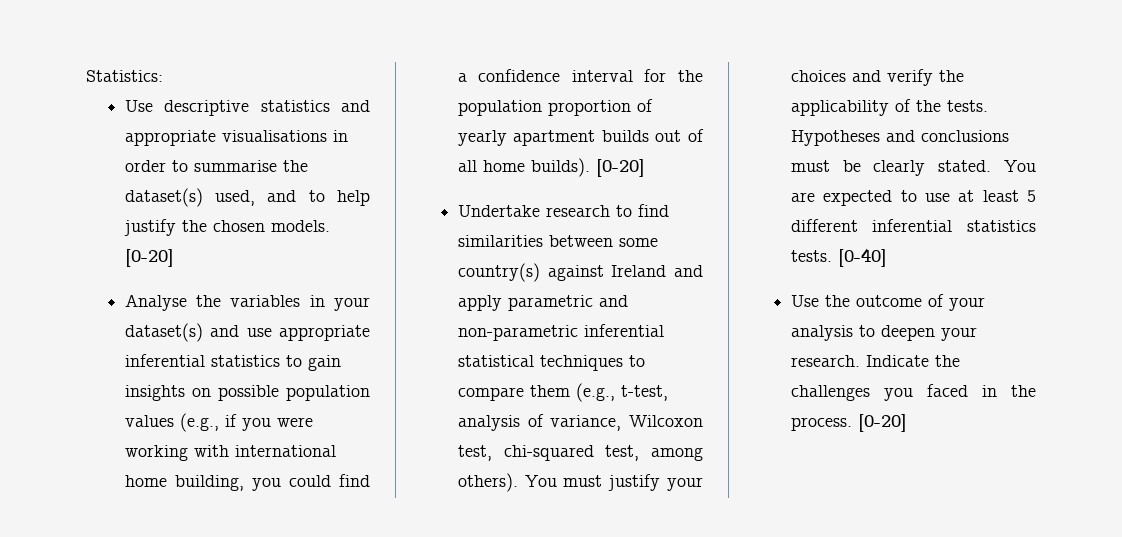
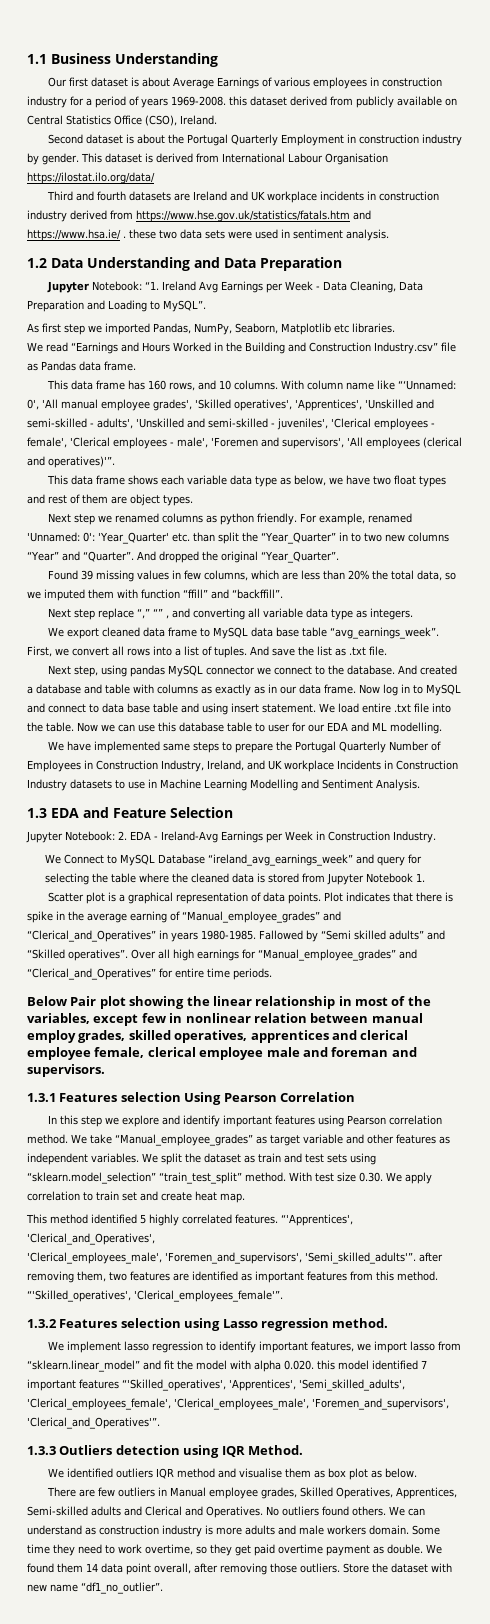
- Statistics:
- Use descriptive statistics and appropriate visualisations in order to summarise the dataset(s) used, and to help justify the chosen models. [0-20]
- Analyse the variables in your dataset(s) and use appropriate inferential statistics to gain insights on possible population values (e.g., if you were working with international home building, you could find a confidence interval for the population proportion of yearly apartment builds out of all home builds). [0-20]
- Undertake research to find similarities between some country(s) against Ireland and apply parametric and non-parametric inferential statistical techniques to compare them (e.g., t-test, analysis of variance, Wilcoxon test, chi-squared test, among others). You must justify your choices and verify the applicability of the tests. Hypotheses and conclusions must be clearly stated. You are expected to use at least 5 different inferential statistics tests. [0-40]
- Use the outcome of your analysis to deepen your research. Indicate the challenges you faced in the process. [0-20]
+ 1.1 Business Understanding
+ Our first dataset is about Average Earnings of various employees in construction industry for a period of years 1969-2008. this dataset derived from publicly available on Central Statistics Office (CSO), Ireland.
+ Second dataset is about the Portugal Quarterly Employment in construction industry by gender. This dataset is derived from International Labour Organisation https://ilostat.ilo.org/data/
+ Third and fourth datasets are Ireland and UK workplace incidents in construction industry derived from https://www.hse.gov.uk/statistics/fatals.htm and https://www.hsa.ie/ . these two data sets were used in sentiment analysis.
+ 1.2 Data Understanding and Data Preparation
+ Jupyter Notebook: “1. Ireland Avg Earnings per Week - Data Cleaning, Data Preparation and Loading to MySQL”.
+ As first step we imported Pandas, NumPy, Seaborn, Matplotlib etc libraries.
+ We read “Earnings and Hours Worked in the Building and Construction Industry.csv” file as Pandas data frame.
+ This data frame has 160 rows, and 10 columns. With column name like “‘Unnamed: 0', 'All manual employee grades', 'Skilled operatives', 'Apprentices', 'Unskilled and semi-skilled - adults', 'Unskilled and semi-skilled - juveniles', 'Clerical employees - female', 'Clerical employees - male', 'Foremen and supervisors', 'All employees (clerical and operatives)'”.
+ This data frame shows each variable data type as below, we have two float types and rest of them are object types.
+ Next step we renamed columns as python friendly. For example, renamed 'Unnamed: 0': 'Year_Quarter' etc. than split the “Year_Quarter” in to two new columns “Year” and “Quarter”. And dropped the original “Year_Quarter”.
+ Found 39 missing values in few columns, which are less than 20% the total data, so we imputed them with function “ffill” and “backffill”.
+ Next step replace “,” “” , and converting all variable data type as integers.
+ We export cleaned data frame to MySQL data base table “avg_earnings_week”. First, we convert all rows into a list of tuples. And save the list as .txt file.
+ Next step, using pandas MySQL connector we connect to the database. And created a database and table with columns as exactly as in our data frame. Now log in to MySQL and connect to data base table and using insert statement. We load entire .txt file into the table. Now we can use this database table to user for our EDA and ML modelling.
+ We have implemented same steps to prepare the Portugal Quarterly Number of Employees in Construction Industry, Ireland, and UK workplace Incidents in Construction Industry datasets to use in Machine Learning Modelling and Sentiment Analysis.
+ 1.3 EDA and Feature Selection
+ Jupyter Notebook: 2. EDA - Ireland-Avg Earnings per Week in Construction Industry.
+ We Connect to MySQL Database “ireland_avg_earnings_week” and query for selecting the table where the cleaned data is stored from Jupyter Notebook 1.
+ Scatter plot is a graphical representation of data points. Plot indicates that there is spike in the average earning of “Manual_employee_grades” and “Clerical_and_Operatives” in years 1980-1985. Fallowed by “Semi skilled adults” and “Skilled operatives”. Over all high earnings for “Manual_employee_grades” and “Clerical_and_Operatives” for entire time periods.
+ Below Pair plot showing the linear relationship in most of the variables, except few in nonlinear relation between manual employ grades, skilled operatives, apprentices and clerical employee female, clerical employee male and foreman and supervisors.
+ 1.3.1 Features selection Using Pearson Correlation
+ In this step we explore and identify important features using Pearson correlation method. We take “Manual_employee_grades” as target variable and other features as independent variables. We split the dataset as train and test sets using “sklearn.model_selection” “train_test_split” method. With test size 0.30. We apply correlation to train set and create heat map.
+ This method identified 5 highly correlated features. “'Apprentices', 'Clerical_and_Operatives',
+ 'Clerical_employees_male', 'Foremen_and_supervisors', 'Semi_skilled_adults'”. after removing them, two features are identified as important features from this method. “'Skilled_operatives', 'Clerical_employees_female'”.
+ 1.3.2 Features selection using Lasso regression method.
+ We implement lasso regression to identify important features, we import lasso from “sklearn.linear_model” and fit the model with alpha 0.020. this model identified 7 important features “'Skilled_operatives', 'Apprentices', 'Semi_skilled_adults', 'Clerical_employees_female', 'Clerical_employees_male', 'Foremen_and_supervisors', 'Clerical_and_Operatives'”.
+ 1.3.3 Outliers detection using IQR Method.
+ We identified outliers IQR method and visualise them as box plot as below.
+ There are few outliers in Manual employee grades, Skilled Operatives, Apprentices, Semi-skilled adults and Clerical and Operatives. No outliers found others. We can understand as construction industry is more adults and male workers domain. Some time they need to work overtime, so they get paid overtime payment as double. We found them 14 data point overall, after removing those outliers. Store the dataset with new name “df1_no_outlier”.

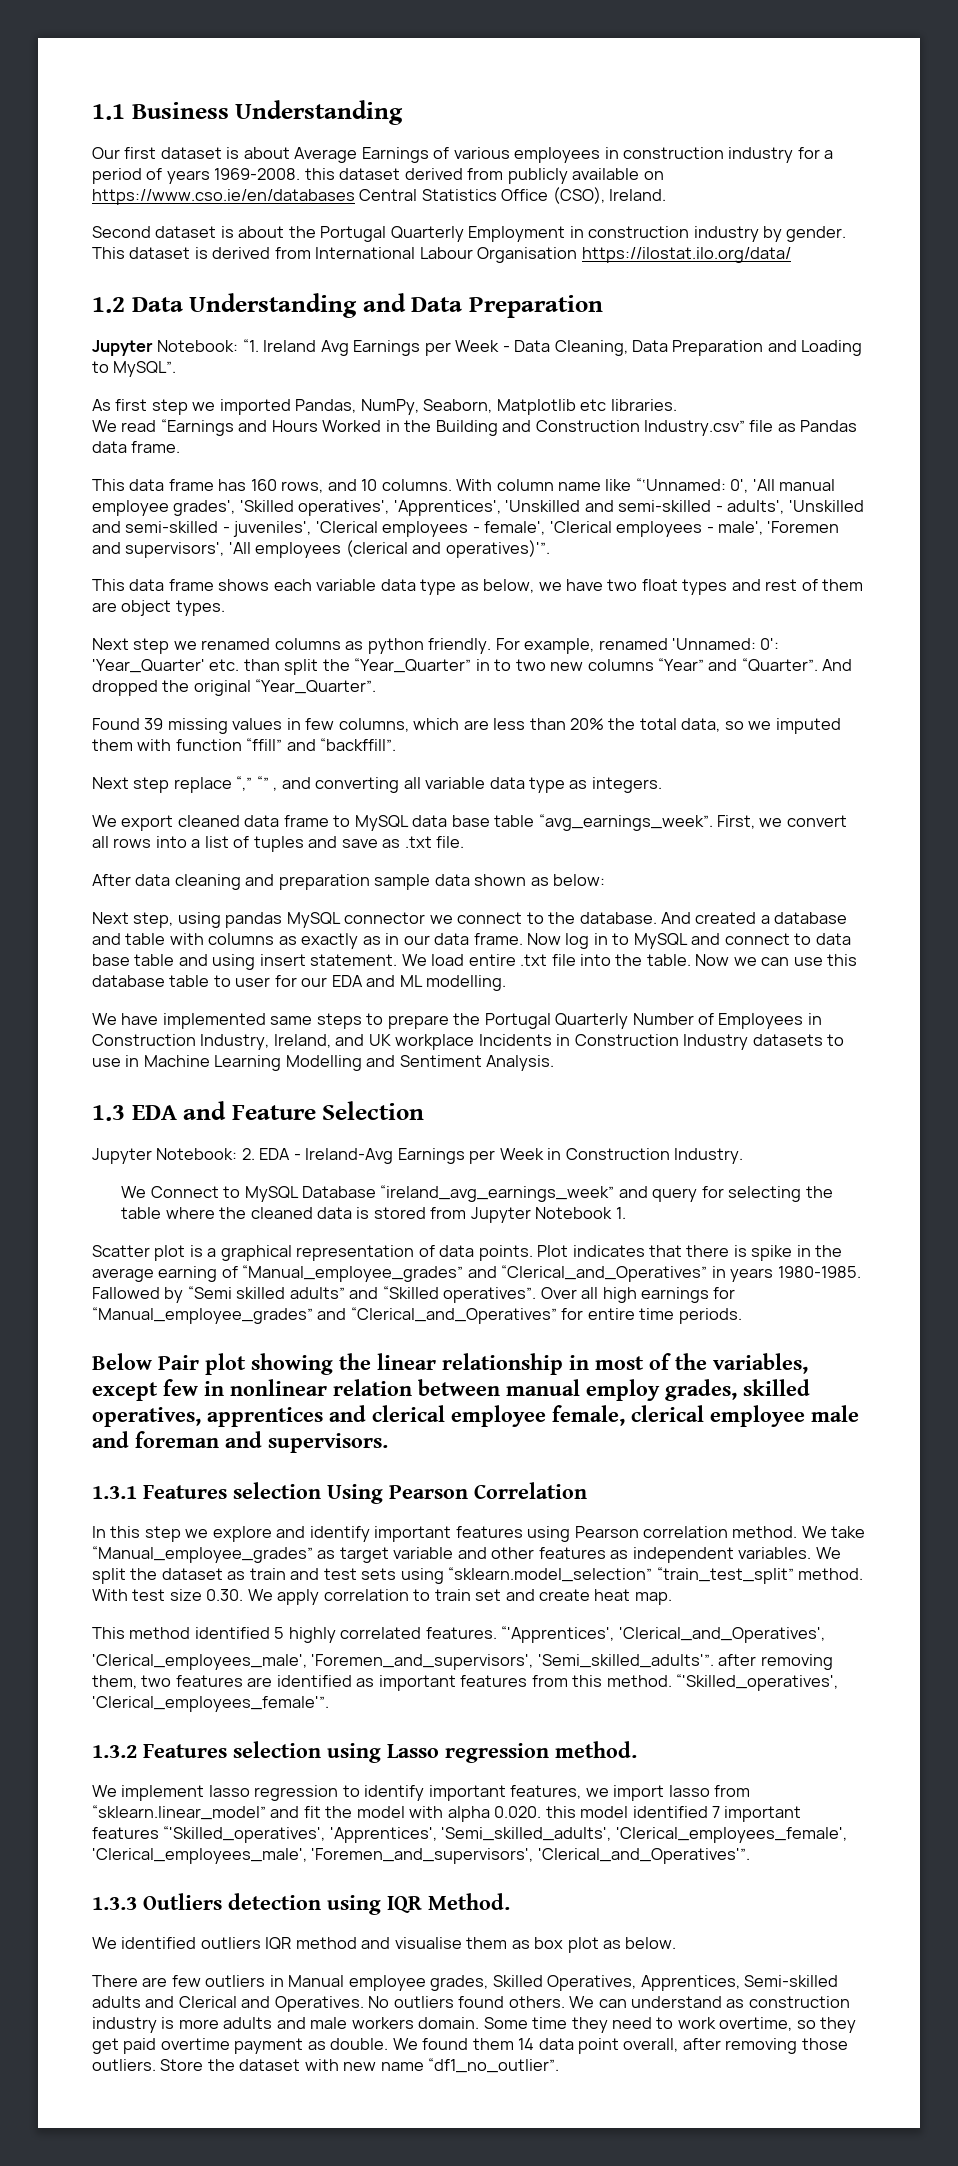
- Our first dataset is about Average Earnings of various employees in construction industry for a period of years 1969-2008. this dataset derived from publicly available on Central Statistics Office (CSO), Ireland.
+ Our first dataset is about Average Earnings of various employees in construction industry for a period of years 1969-2008. this dataset derived from publicly available on https://www.cso.ie/en/databases Central Statistics Office (CSO), Ireland.
- Third and fourth datasets are Ireland and UK workplace incidents in construction industry derived from https://www.hse.gov.uk/statistics/fatals.htm and https://www.hsa.ie/ . these two data sets were used in sentiment analysis.
- First, we convert all rows into a list of tuples. And save the list as .txt file.
+ First, we convert all rows into a list of tuples and save as .txt file.
+ After data cleaning and preparation sample data shown as below:

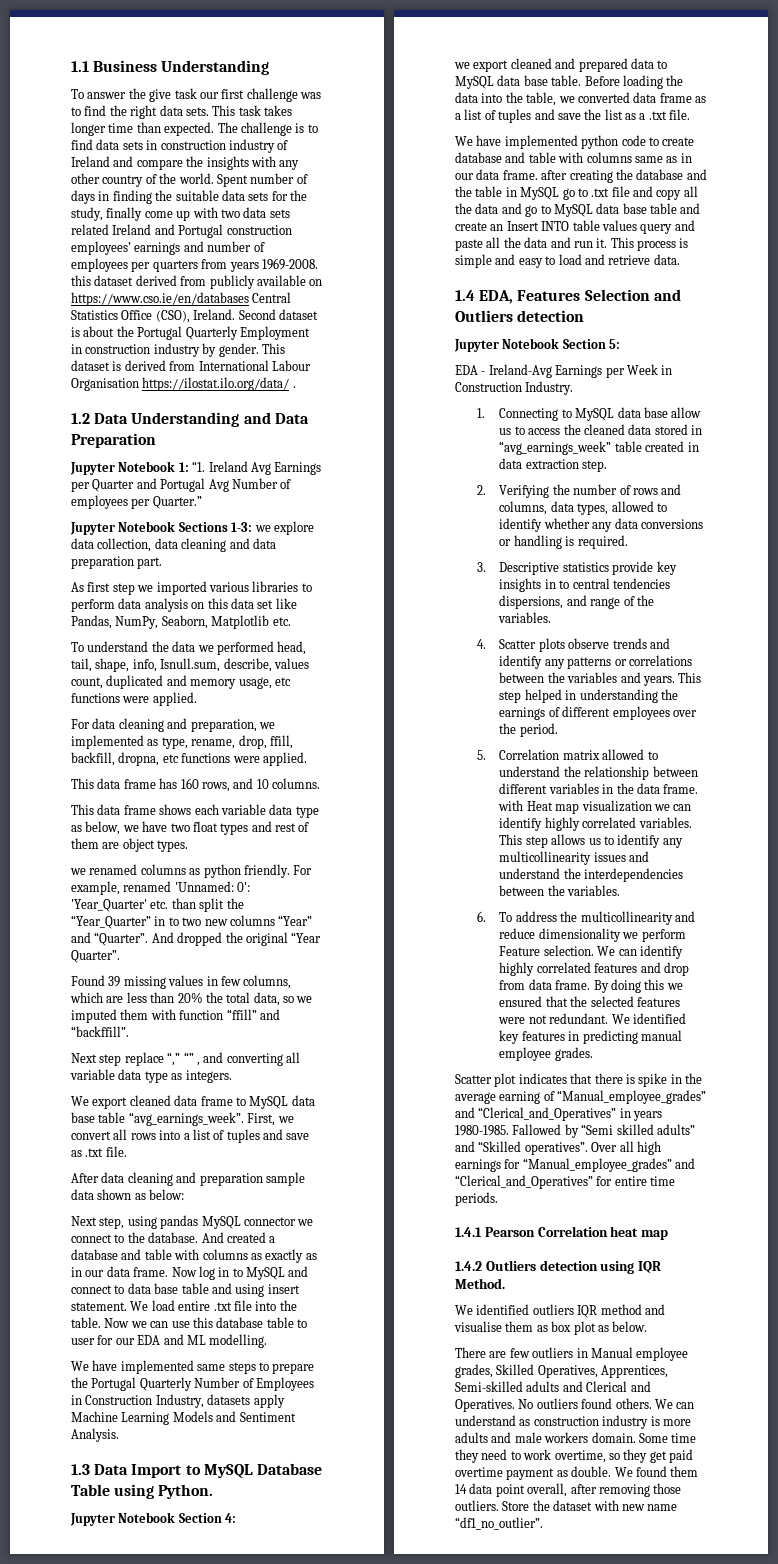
- Our first dataset is about Average Earnings of various employees in construction industry for a period of years 1969-2008. this dataset derived from publicly available on https://www.cso.ie/en/databases Central Statistics Office (CSO), Ireland.
- Second dataset is about the Portugal Quarterly Employment in construction industry by gender.
+ To answer the give task our first challenge was to find the right data sets. This task takes longer time than expected. The challenge is to find data sets in construction industry of Ireland and compare the insights with any other country of the world. Spent number of days in finding the suitable data sets for the study, finally come up with two data sets related Ireland and Portugal construction employees’ earnings and number of employees per quarters from years 1969-2008. this dataset derived from publicly available on https://www.cso.ie/en/databases Central Statistics Office (CSO), Ireland. Second dataset is about the Portugal Quarterly Employment in construction industry by gender.
- This dataset is derived from International Labour Organisation https://ilostat.ilo.org/data/
+ This dataset is derived from International Labour Organisation https://ilostat.ilo.org/data/ .
- Jupyter Notebook: “1. Ireland Avg Earnings per Week - Data Cleaning, Data Preparation and Loading to MySQL”.
+ Jupyter Notebook 1: “1. Ireland Avg Earnings per Quarter and Portugal Avg Number of employees per Quarter.”
+ Jupyter Notebook Sections 1-3: we explore data collection, data cleaning and data preparation part.
- As first step we imported Pandas, NumPy, Seaborn, Matplotlib etc libraries.
- We read “Earnings and Hours Worked in the Building and Construction Industry.csv” file as Pandas data frame.
+ As first step we imported various libraries to perform data analysis on this data set like Pandas, NumPy, Seaborn, Matplotlib etc.
+ To understand the data we performed head, tail, shape, info, Isnull.sum, describe, values count, duplicated and memory usage, etc functions were applied.
+ For data cleaning and preparation, we implemented as type, rename, drop, ffill, backfill, dropna, etc functions were applied.
- With column name like “‘Unnamed: 0', 'All manual employee grades', 'Skilled operatives', 'Apprentices', 'Unskilled and semi-skilled - adults', 'Unskilled and semi-skilled - juveniles', 'Clerical employees - female', 'Clerical employees - male', 'Foremen and supervisors', 'All employees (clerical and operatives)'”.
- Next step we renamed columns as python friendly.
+ we renamed columns as python friendly.
- And dropped the original “Year_Quarter”.
+ And dropped the original “Year Quarter”.
- We have implemented same steps to prepare the Portugal Quarterly Number of Employees in Construction Industry, Ireland, and UK workplace Incidents in Construction Industry datasets to use in Machine Learning Modelling and Sentiment Analysis.
+ We have implemented same steps to prepare the Portugal Quarterly Number of Employees in Construction Industry, datasets apply Machine Learning Models and Sentiment Analysis.
- 1.3 EDA and Feature Selection
- Jupyter Notebook: 2. EDA - Ireland-Avg Earnings per Week in Construction Industry.
+ 1.3 Data Import to MySQL Database Table using Python.
+ Jupyter Notebook Section 4:
+ we export cleaned and prepared data to MySQL data base table. Before loading the data into the table, we converted data frame as a list of tuples and save the list as a .txt file.
+ We have implemented python code to create database and table with columns same as in our data frame. after creating the database and the table in MySQL go to .txt file and copy all the data and go to MySQL data base table and create an Insert INTO table values query and paste all the data and run it. This process is simple and easy to load and retrieve data.
+ 1.4 EDA, Features Selection and Outliers detection
+ Jupyter Notebook Section 5:
+ EDA - Ireland-Avg Earnings per Week in Construction Industry.
- We Connect to MySQL Database “ireland_avg_earnings_week” and query for selecting the table where the cleaned data is stored from Jupyter Notebook 1.
- Scatter plot is a graphical representation of data points. Plot indicates that there is spike in the average earning of “Manual_employee_grades” and “Clerical_and_Operatives” in years 1980-1985.
+ 1. Connecting to MySQL data base allow us to access the cleaned data stored in “avg_earnings_week” table created in data extraction step.
+ 2. Verifying the number of rows and columns, data types, allowed to identify whether any data conversions or handling is required.
+ 3. Descriptive statistics provide key insights in to central tendencies dispersions, and range of the variables.
+ 4. Scatter plots observe trends and identify any patterns or correlations between the variables and years. This step helped in understanding the earnings of different employees over the period.
+ 5. Correlation matrix allowed to understand the relationship between different variables in the data frame. with Heat map visualization we can identify highly correlated variables. This step allows us to identify any multicollinearity issues and understand the interdependencies between the variables.
+ 6. To address the multicollinearity and reduce dimensionality we perform Feature selection. We can identify highly correlated features and drop from data frame. By doing this we ensured that the selected features were not redundant. We identified key features in predicting manual employee grades.
+ Scatter plot indicates that there is spike in the average earning of “Manual_employee_grades” and “Clerical_and_Operatives” in years 1980-1985.
- Below Pair plot showing the linear relationship in most of the variables, except few in nonlinear relation between manual employ grades, skilled operatives, apprentices and clerical employee female, clerical employee male and foreman and supervisors.
- 1.3.1 Features selection Using Pearson Correlation
- In this step we explore and identify important features using Pearson correlation method. We take “Manual_employee_grades” as target variable and other features as independent variables. We split the dataset as train and test sets using “sklearn.model_selection” “train_test_split” method. With test size 0.30. We apply correlation to train set and create heat map.
- This method identified 5 highly correlated features. “'Apprentices', 'Clerical_and_Operatives',
- 'Clerical_employees_male', 'Foremen_and_supervisors', 'Semi_skilled_adults'”. after removing them, two features are identified as important features from this method. “'Skilled_operatives', 'Clerical_employees_female'”.
- 1.3.2 Features selection using Lasso regression method.
- We implement lasso regression to identify important features, we import lasso from “sklearn.linear_model” and fit the model with alpha 0.020. this model identified 7 important features “'Skilled_operatives', 'Apprentices', 'Semi_skilled_adults', 'Clerical_employees_female', 'Clerical_employees_male', 'Foremen_and_supervisors', 'Clerical_and_Operatives'”.
- 1.3.3 Outliers detection using IQR Method.
+ 1.4.1 Pearson Correlation heat map
+ 1.4.2 Outliers detection using IQR Method.

